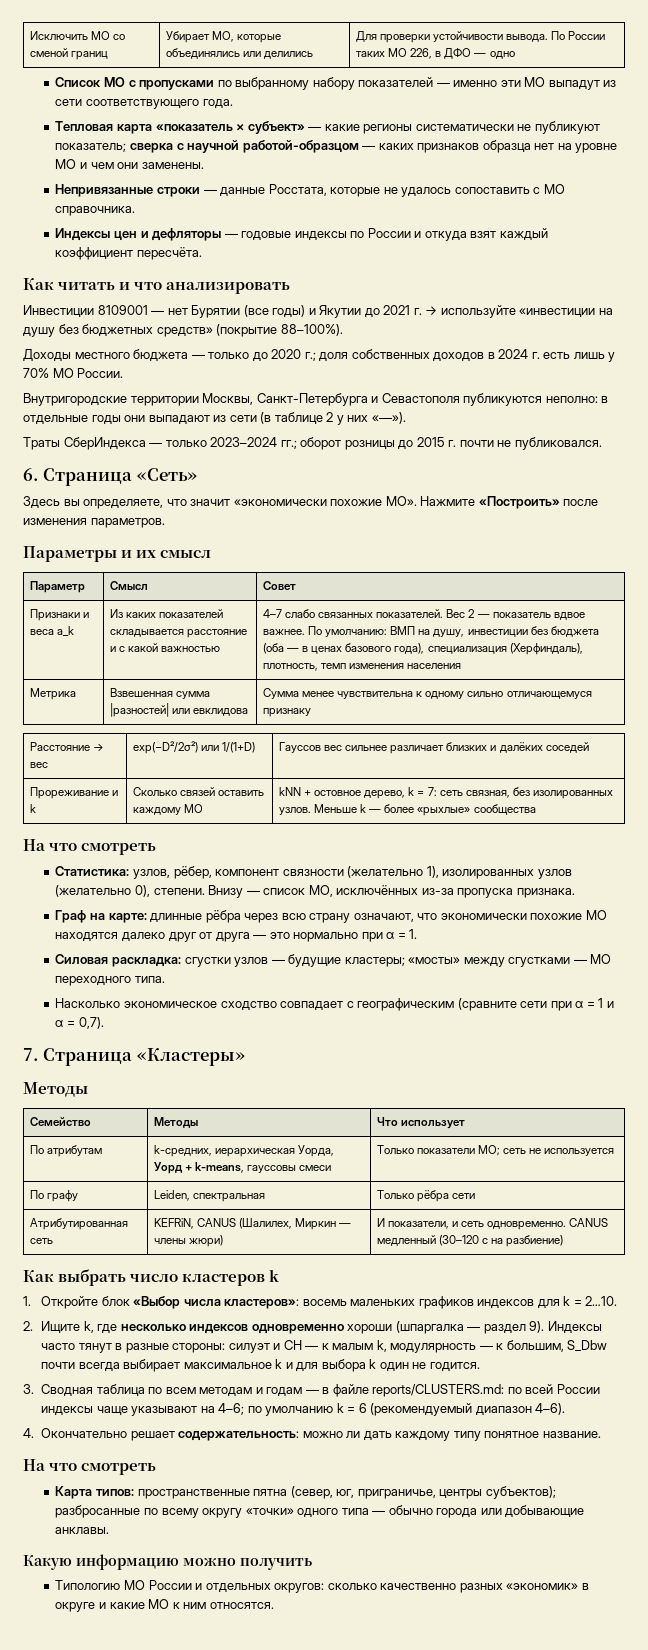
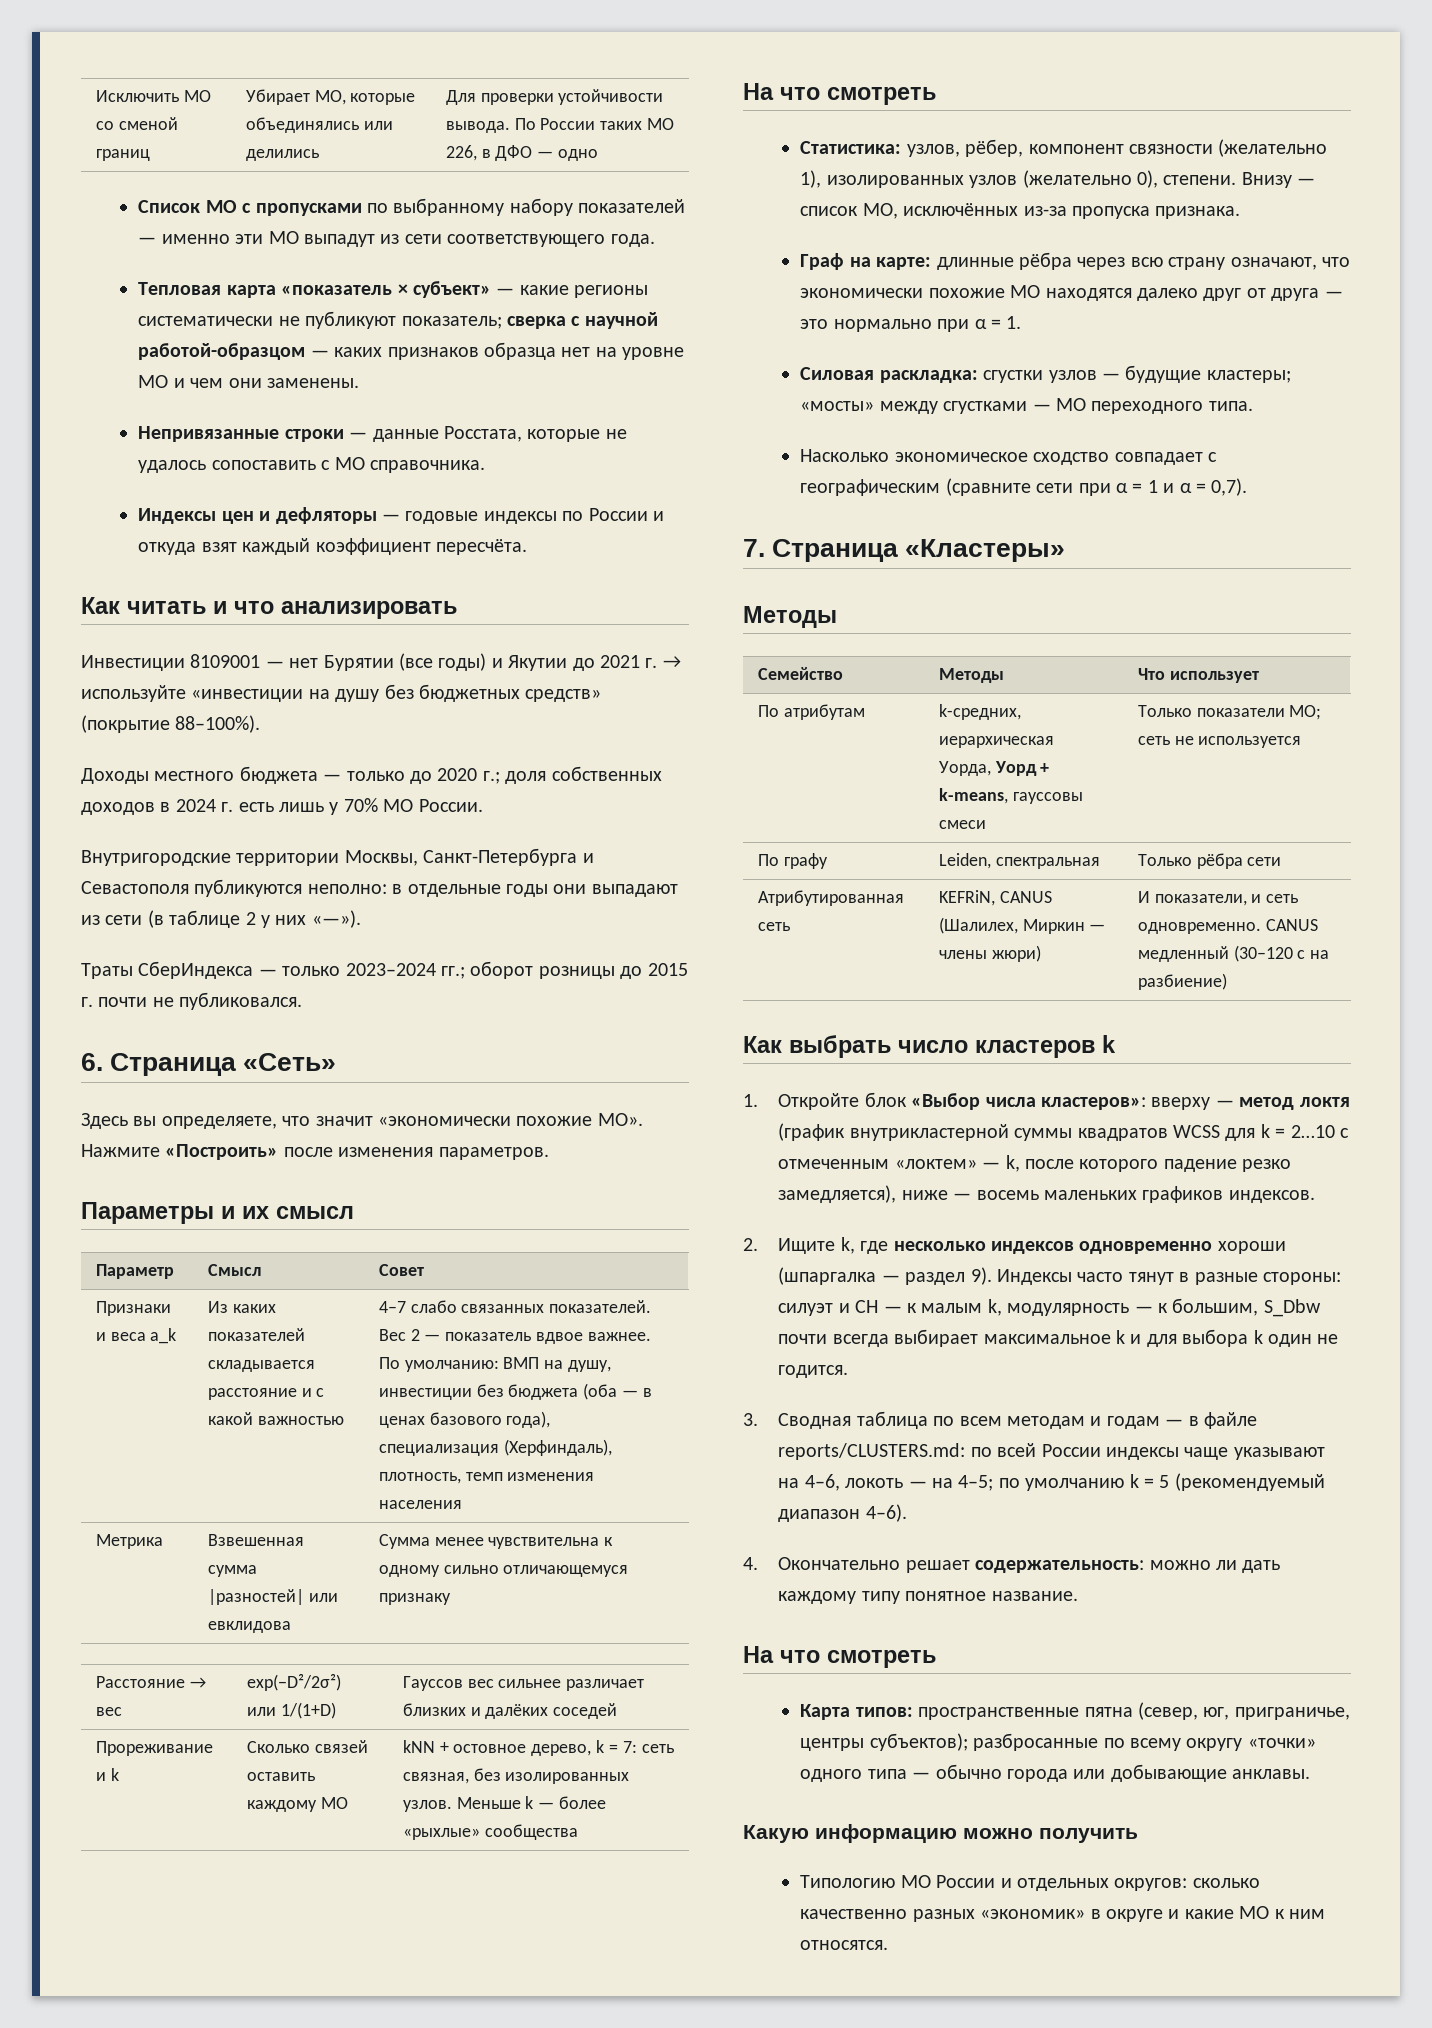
- 1. Откройте блок «Выбор числа кластеров»: восемь маленьких графиков индексов для k = 2…10.
+ 1. Откройте блок «Выбор числа кластеров»: вверху — метод локтя (график внутрикластерной суммы квадратов WCSS для k = 2…10 с отмеченным «локтем» — k, после которого падение резко замедляется), ниже — восемь маленьких графиков индексов.
- 3. Сводная таблица по всем методам и годам — в файле reports/CLUSTERS.md: по всей России индексы чаще указывают на 4–6; по умолчанию k = 6 (рекомендуемый диапазон 4–6).
+ 3. Сводная таблица по всем методам и годам — в файле reports/CLUSTERS.md: по всей России индексы чаще указывают на 4–6, локоть — на 4–5; по умолчанию k = 5 (рекомендуемый диапазон 4–6).

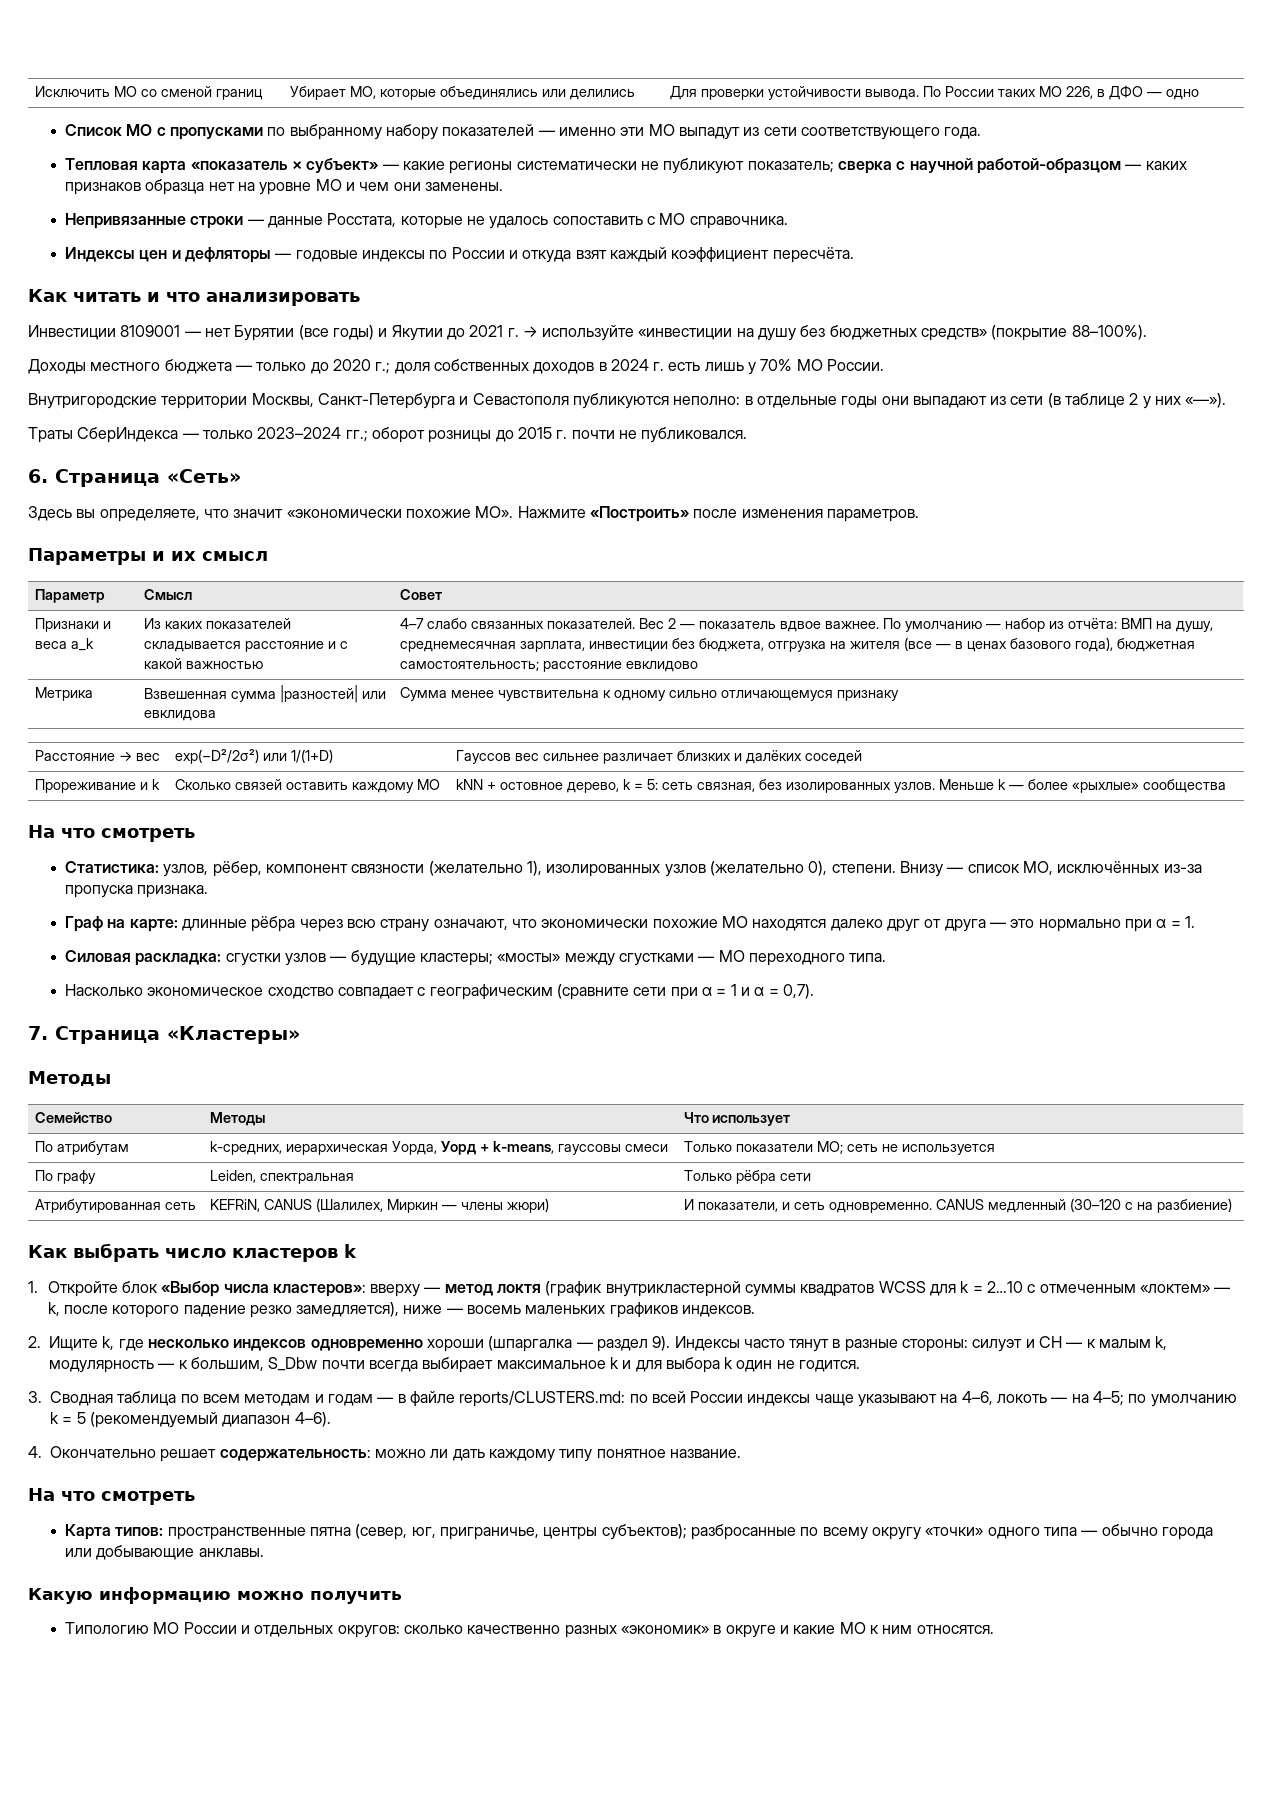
- По умолчанию: ВМП на душу, инвестиции без бюджета (оба — в ценах базового года), специализация (Херфиндаль), плотность, темп изменения населения
+ По умолчанию — набор из отчёта: ВМП на душу, среднемесячная зарплата, инвестиции без бюджета, отгрузка на жителя (все — в ценах базового года), бюджетная самостоятельность; расстояние евклидово
- Прореживание и k | Сколько связей оставить каждому МО | kNN + остовное дерево, k = 7: сеть связная, без изолированных узлов. Меньше k — более «рыхлые» сообщества
+ Прореживание и k | Сколько связей оставить каждому МО | kNN + остовное дерево, k = 5: сеть связная, без изолированных узлов. Меньше k — более «рыхлые» сообщества

